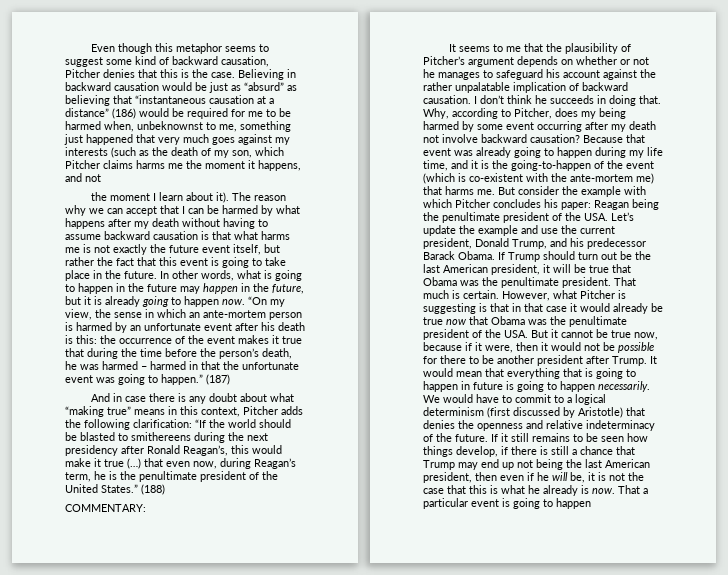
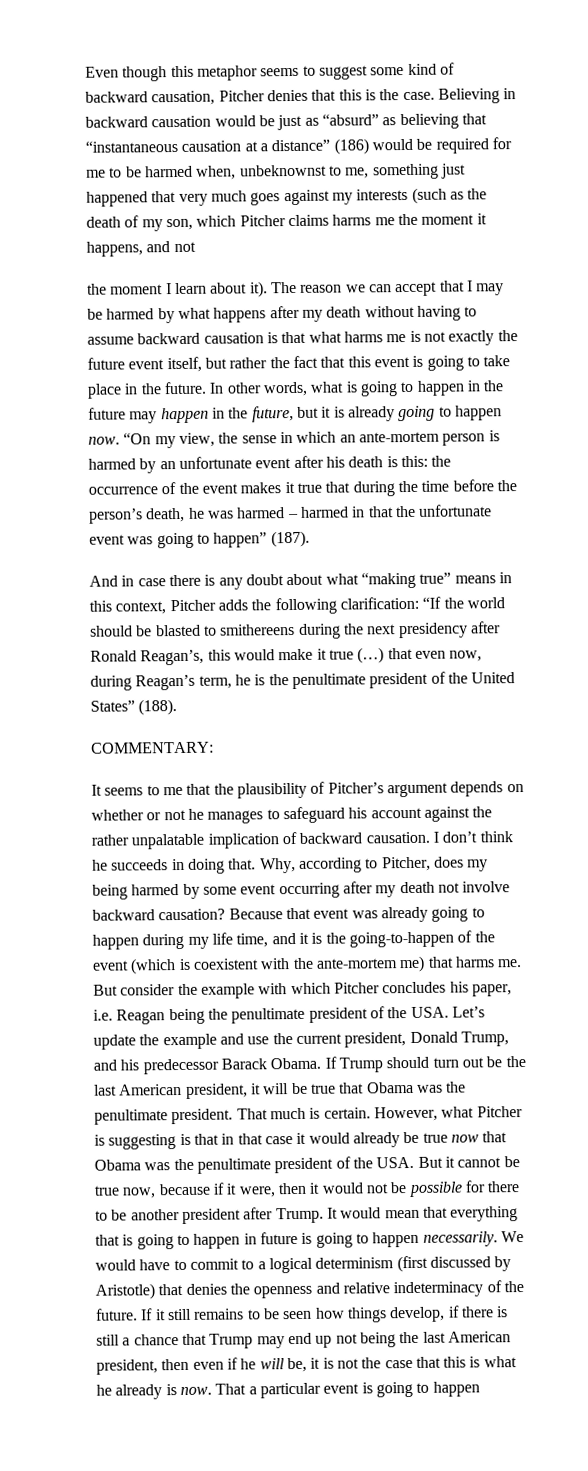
- The reason why we can accept that I can be harmed by what happens after my death without having to assume backward causation is that what harms me is not exactly the future event itself, but rather the fact that this event is going to take place in the future.
+ The reason we can accept that I may be harmed by what happens after my death without having to assume backward causation is that what harms me is not exactly the future event itself, but rather the fact that this event is going to take place in the future.
- “On my view, the sense in which an ante-mortem person is harmed by an unfortunate event after his death is this: the occurrence of the event makes it true that during the time before the person’s death, he was harmed – harmed in that the unfortunate event was going to happen.” (187)
+ “On my view, the sense in which an ante-mortem person is harmed by an unfortunate event after his death is this: the occurrence of the event makes it true that during the time before the person’s death, he was harmed – harmed in that the unfortunate event was going to happen” (187).
- And in case there is any doubt about what “making true” means in this context, Pitcher adds the following clarification: “If the world should be blasted to smithereens during the next presidency after Ronald Reagan’s, this would make it true (…) that even now, during Reagan’s term, he is the penultimate president of the United States.” (188)
+ And in case there is any doubt about what “making true” means in this context, Pitcher adds the following clarification: “If the world should be blasted to smithereens during the next presidency after Ronald Reagan’s, this would make it true (…) that even now, during Reagan’s term, he is the penultimate president of the United States” (188).
- Because that event was already going to happen during my life time, and it is the going-to-happen of the event (which is co-existent with the ante-mortem me) that harms me.
+ Because that event was already going to happen during my life time, and it is the going-to-happen of the event (which is coexistent with the ante-mortem me) that harms me.
- But consider the example with which Pitcher concludes his paper: Reagan being the penultimate president of the USA. Let’s update the example and use the current president, Donald Trump, and his predecessor Barack Obama.
+ But consider the example with which Pitcher concludes his paper, i.e. Reagan being the penultimate president of the USA. Let’s update the example and use the current president, Donald Trump, and his predecessor Barack Obama.

